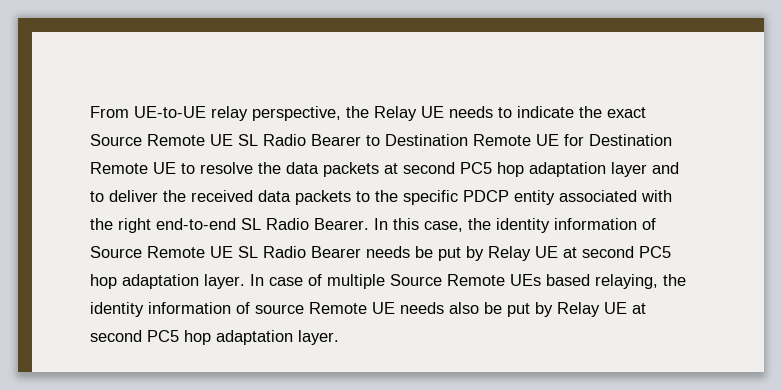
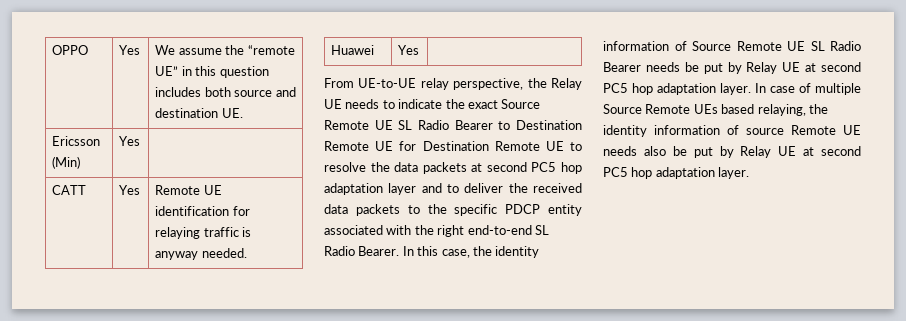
+ OPPO | Yes | We assume the “remote UE” in this question includes both source and destination UE.
+ Ericsson (Min) | Yes |
+ CATT | Yes | Remote UE identification for relaying traffic is anyway needed.
+ Huawei | Yes |

